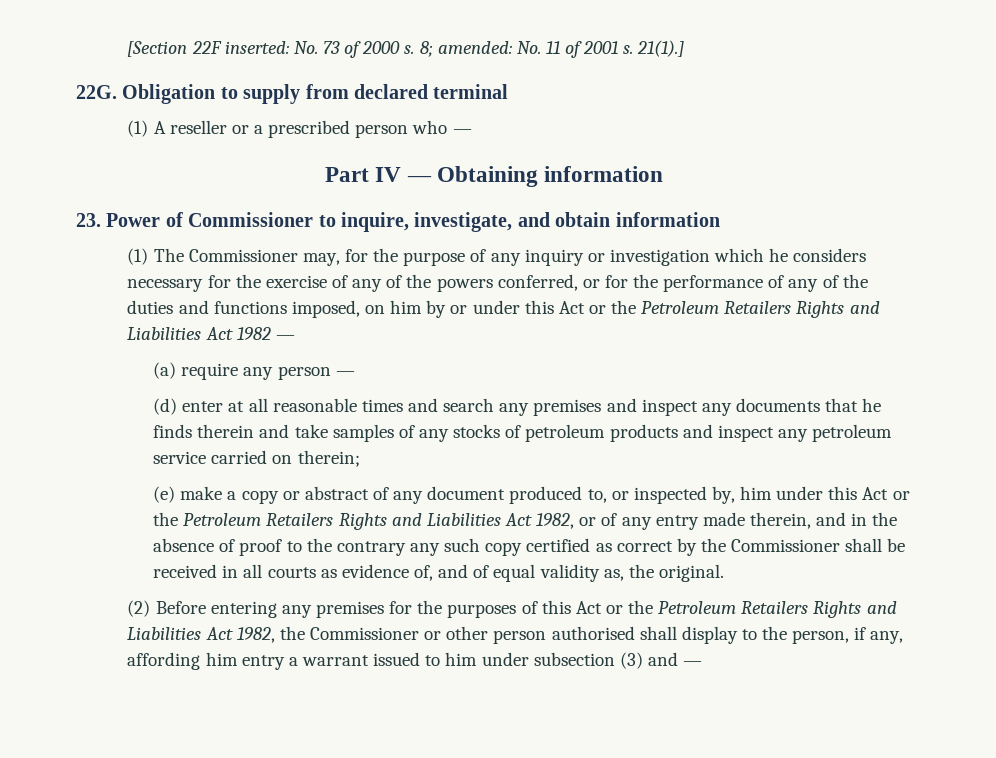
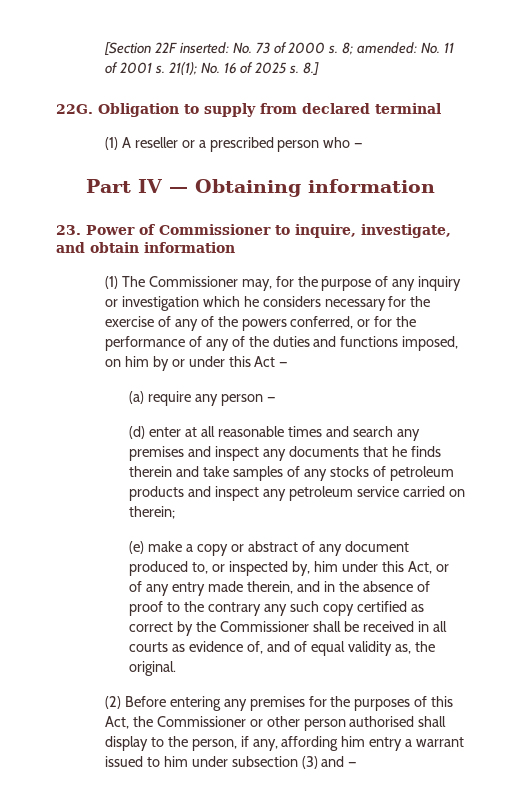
- 21(1).]
+ 21(1); No. 16 of 2025 s. 8.]
- (1) The Commissioner may, for the purpose of any inquiry or investigation which he considers necessary for the exercise of any of the powers conferred, or for the performance of any of the duties and functions imposed, on him by or under this Act or the Petroleum Retailers Rights and Liabilities Act 1982 —
+ (1) The Commissioner may, for the purpose of any inquiry or investigation which he considers necessary for the exercise of any of the powers conferred, or for the performance of any of the duties and functions imposed, on him by or under this Act —
- (e) make a copy or abstract of any document produced to, or inspected by, him under this Act or the Petroleum Retailers Rights and Liabilities Act 1982, or of any entry made therein, and in the absence of proof to the contrary any such copy certified as correct by the Commissioner shall be received in all courts as evidence of, and of equal validity as, the original.
+ (e) make a copy or abstract of any document produced to, or inspected by, him under this Act, or of any entry made therein, and in the absence of proof to the contrary any such copy certified as correct by the Commissioner shall be received in all courts as evidence of, and of equal validity as, the original.
- (2) Before entering any premises for the purposes of this Act or the Petroleum Retailers Rights and Liabilities Act 1982, the Commissioner or other person authorised shall display to the person, if any, affording him entry a warrant issued to him under subsection (3) and —
+ (2) Before entering any premises for the purposes of this Act, the Commissioner or other person authorised shall display to the person, if any, affording him entry a warrant issued to him under subsection (3) and —

